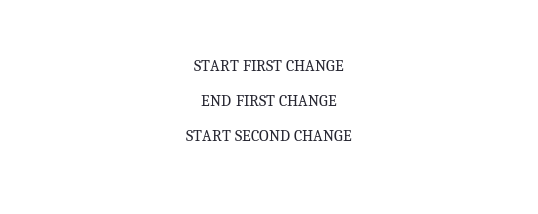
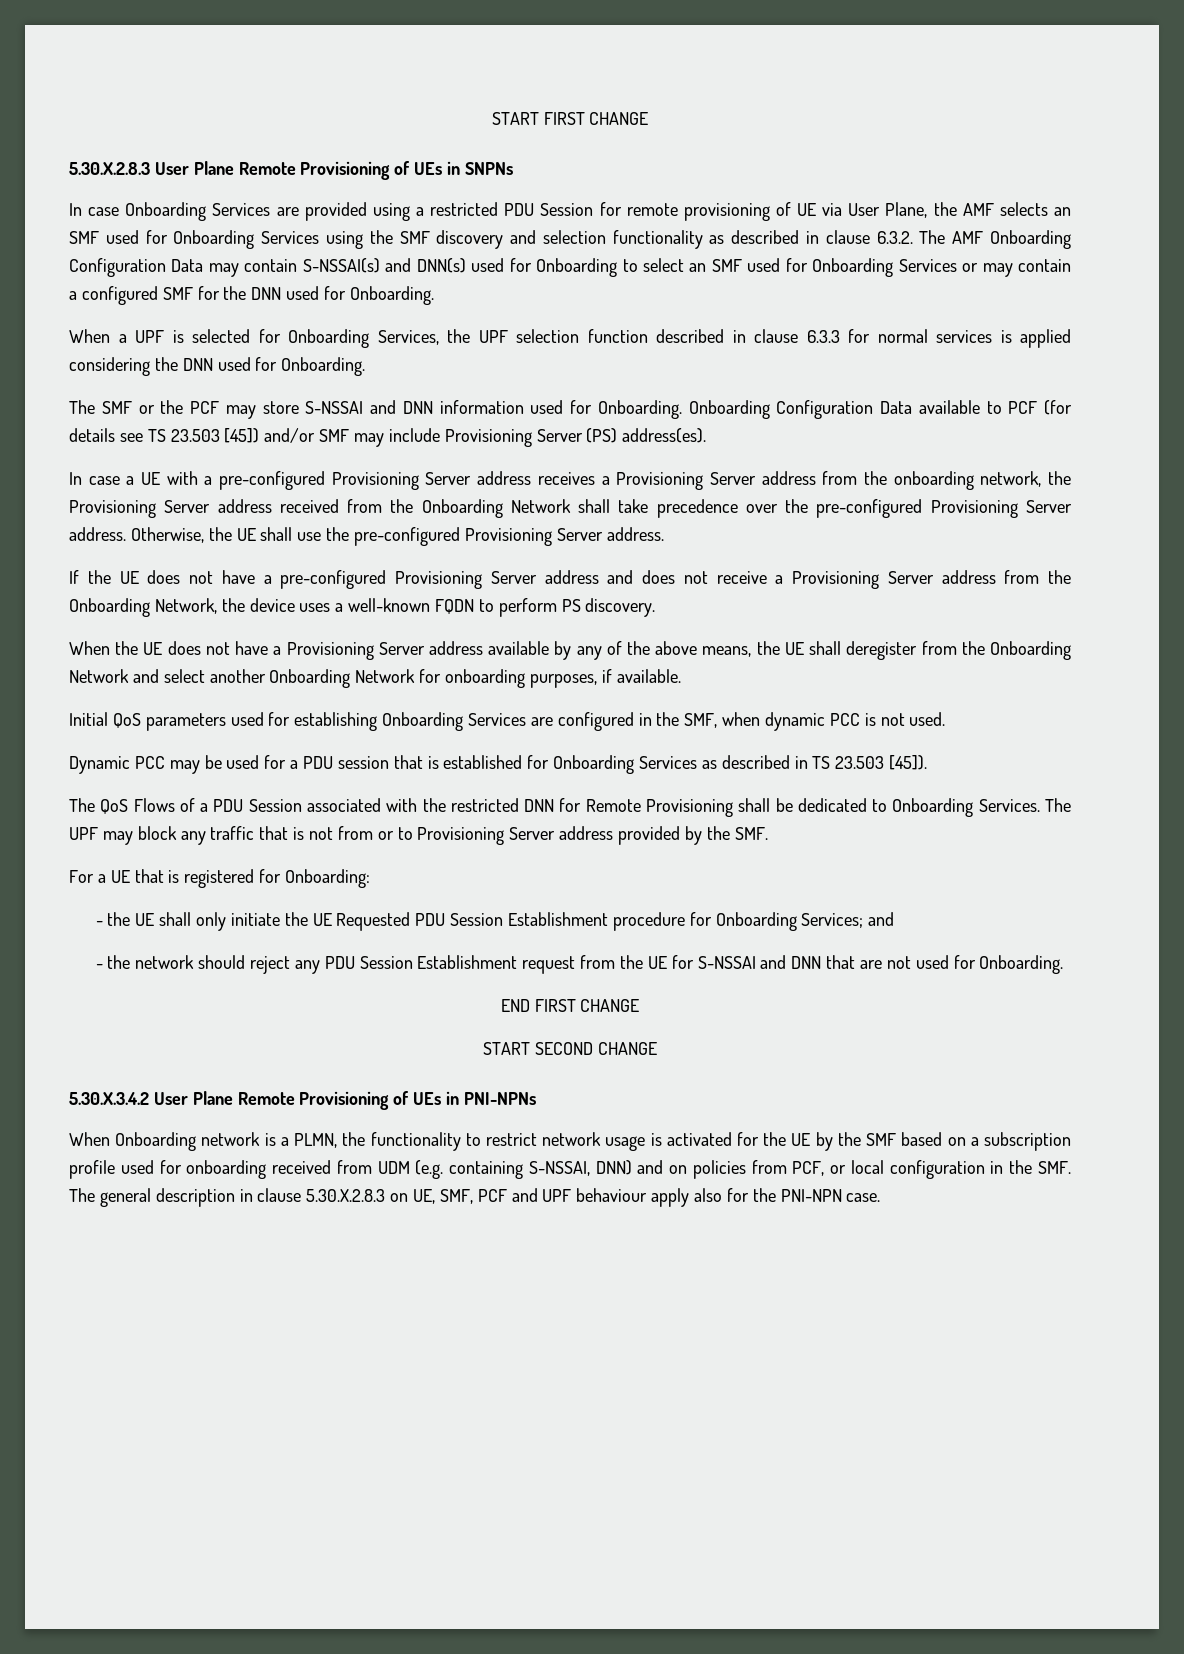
+ 5.30.X.2.8.3 User Plane Remote Provisioning of UEs in SNPNs
+ In case Onboarding Services are provided using a restricted PDU Session for remote provisioning of UE via User Plane, the AMF selects an SMF used for Onboarding Services using the SMF discovery and selection functionality as described in clause 6.3.2. The AMF Onboarding Configuration Data may contain S-NSSAI(s) and DNN(s) used for Onboarding to select an SMF used for Onboarding Services or may contain a configured SMF for the DNN used for Onboarding.
+ When a UPF is selected for Onboarding Services, the UPF selection function described in clause 6.3.3 for normal services is applied considering the DNN used for Onboarding.
+ The SMF or the PCF may store S-NSSAI and DNN information used for Onboarding. Onboarding Configuration Data available to PCF (for details see TS 23.503 [45]) and/or SMF may include Provisioning Server (PS) address(es).
+ In case a UE with a pre-configured Provisioning Server address receives a Provisioning Server address from the onboarding network, the Provisioning Server address received from the Onboarding Network shall take precedence over the pre-configured Provisioning Server address. Otherwise, the UE shall use the pre-configured Provisioning Server address.
+ If the UE does not have a pre-configured Provisioning Server address and does not receive a Provisioning Server address from the Onboarding Network, the device uses a well-known FQDN to perform PS discovery.
+ When the UE does not have a Provisioning Server address available by any of the above means, the UE shall deregister from the Onboarding Network and select another Onboarding Network for onboarding purposes, if available.
+ Initial QoS parameters used for establishing Onboarding Services are configured in the SMF, when dynamic PCC is not used.
+ Dynamic PCC may be used for a PDU session that is established for Onboarding Services as described in TS 23.503 [45]).
+ The QoS Flows of a PDU Session associated with the restricted DNN for Remote Provisioning shall be dedicated to Onboarding Services. The UPF may block any traffic that is not from or to Provisioning Server address provided by the SMF.
+ For a UE that is registered for Onboarding:
+ - the UE shall only initiate the UE Requested PDU Session Establishment procedure for Onboarding Services; and
+ - the network should reject any PDU Session Establishment request from the UE for S-NSSAI and DNN that are not used for Onboarding.
+ 5.30.X.3.4.2 User Plane Remote Provisioning of UEs in PNI-NPNs
+ When Onboarding network is a PLMN, the functionality to restrict network usage is activated for the UE by the SMF based on a subscription profile used for onboarding received from UDM (e.g. containing S-NSSAI, DNN) and on policies from PCF, or local configuration in the SMF. The general description in clause 5.30.X.2.8.3 on UE, SMF, PCF and UPF behaviour apply also for the PNI-NPN case.

